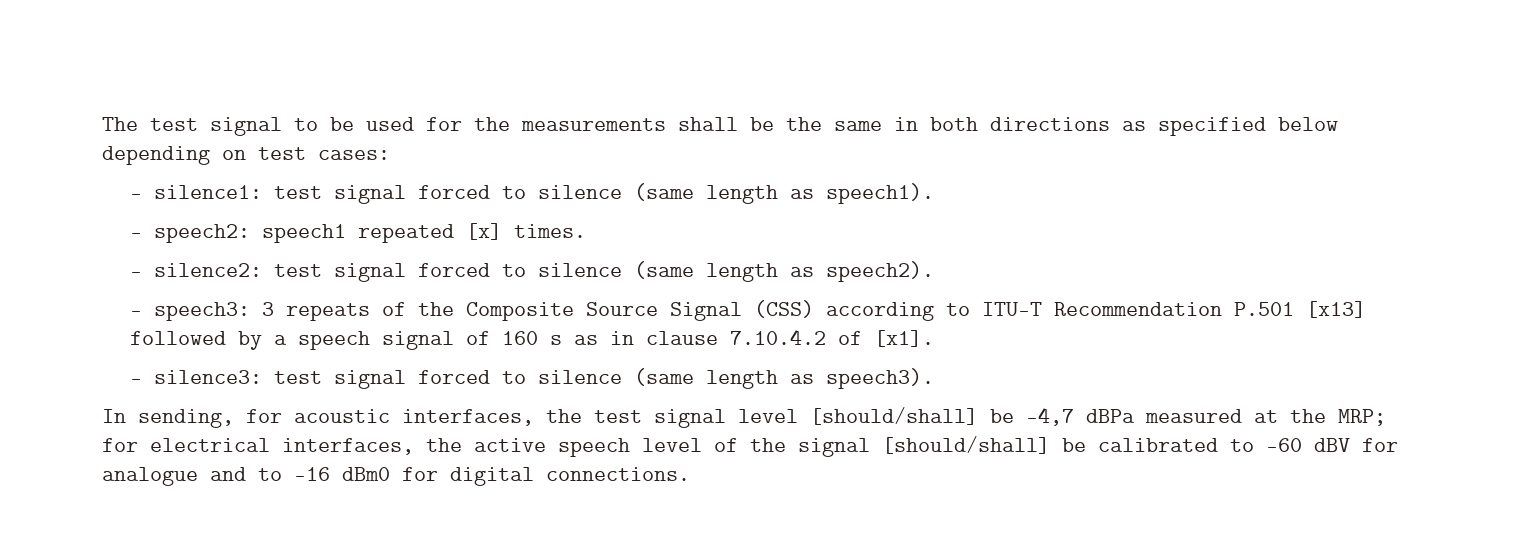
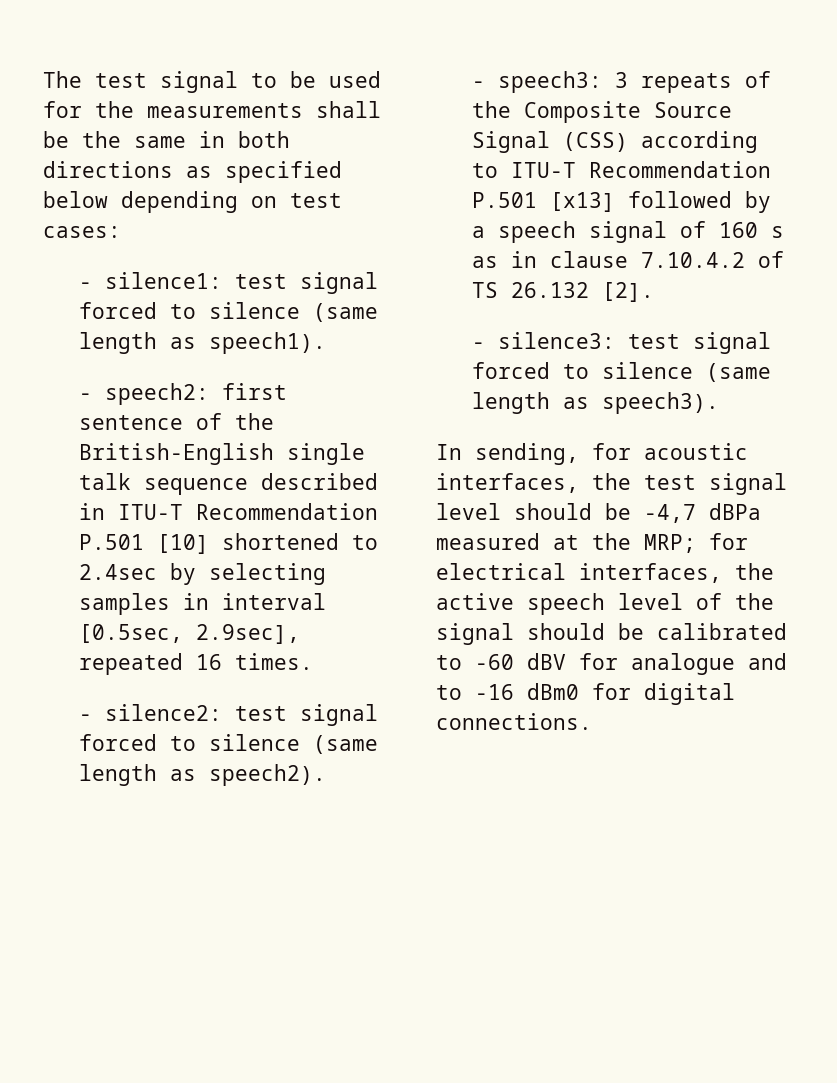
- - speech2: speech1 repeated [x] times.
+ - speech2: first sentence of the British-English single talk sequence described in ITU-T Recommendation P.501 [10] shortened to 2.4sec by selecting samples in interval [0.5sec, 2.9sec], repeated 16 times.
- - speech3: 3 repeats of the Composite Source Signal (CSS) according to ITU-T Recommendation P.501 [x13] followed by a speech signal of 160 s as in clause 7.10.4.2 of [x1].
+ - speech3: 3 repeats of the Composite Source Signal (CSS) according to ITU-T Recommendation P.501 [x13] followed by a speech signal of 160 s as in clause 7.10.4.2 of TS 26.132 [2].
- In sending, for acoustic interfaces, the test signal level [should/shall] be -4,7 dBPa measured at the MRP; for electrical interfaces, the active speech level of the signal [should/shall] be calibrated to -60 dBV for analogue and to -16 dBm0 for digital connections.
+ In sending, for acoustic interfaces, the test signal level should be -4,7 dBPa measured at the MRP; for electrical interfaces, the active speech level of the signal should be calibrated to -60 dBV for analogue and to -16 dBm0 for digital connections.

